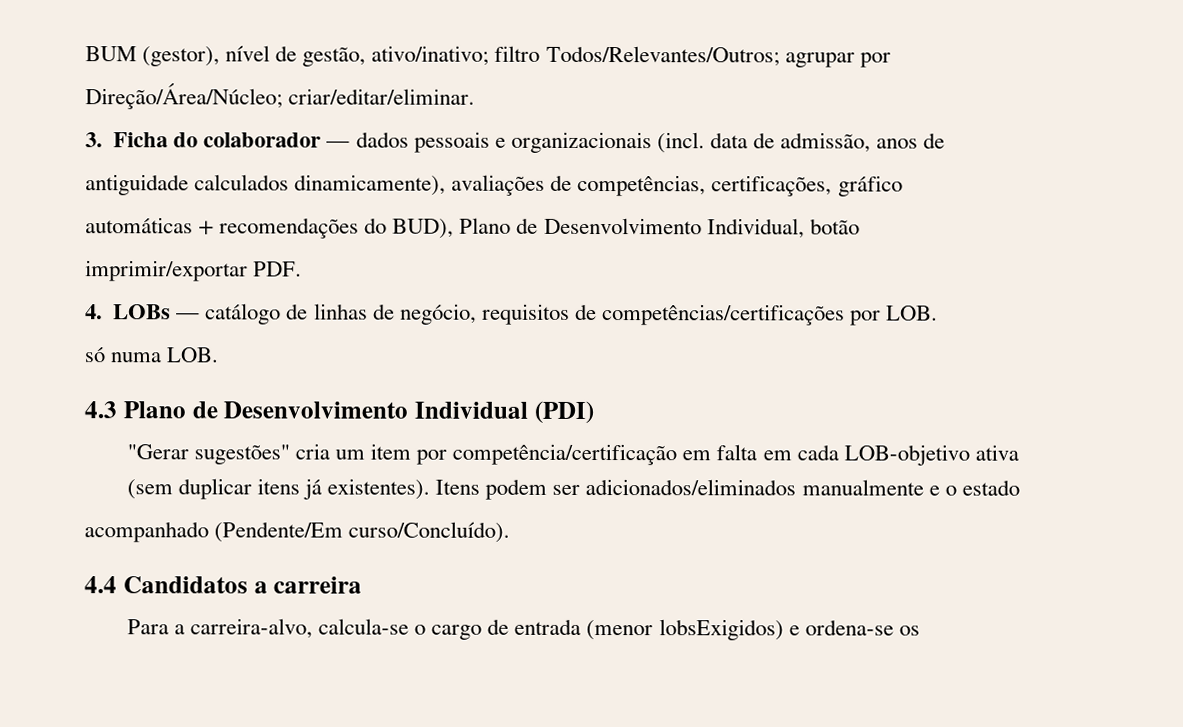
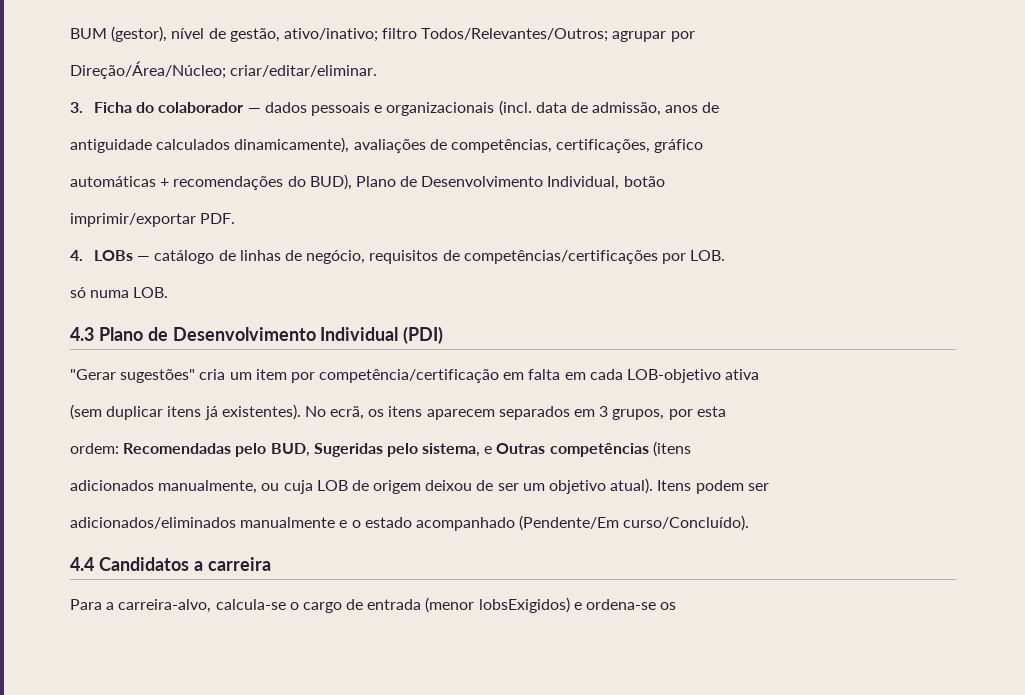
+ No ecrã, os itens aparecem separados em 3 grupos, por esta
+ ordem: Recomendadas pelo BUD, Sugeridas pelo sistema, e Outras competências (itens
+ adicionados manualmente, ou cuja LOB de origem deixou de ser um objetivo atual).
- Itens podem ser adicionados/eliminados manualmente e o estado
- acompanhado (Pendente/Em curso/Concluído).
+ Itens podem ser
+ adicionados/eliminados manualmente e o estado acompanhado (Pendente/Em curso/Concluído).

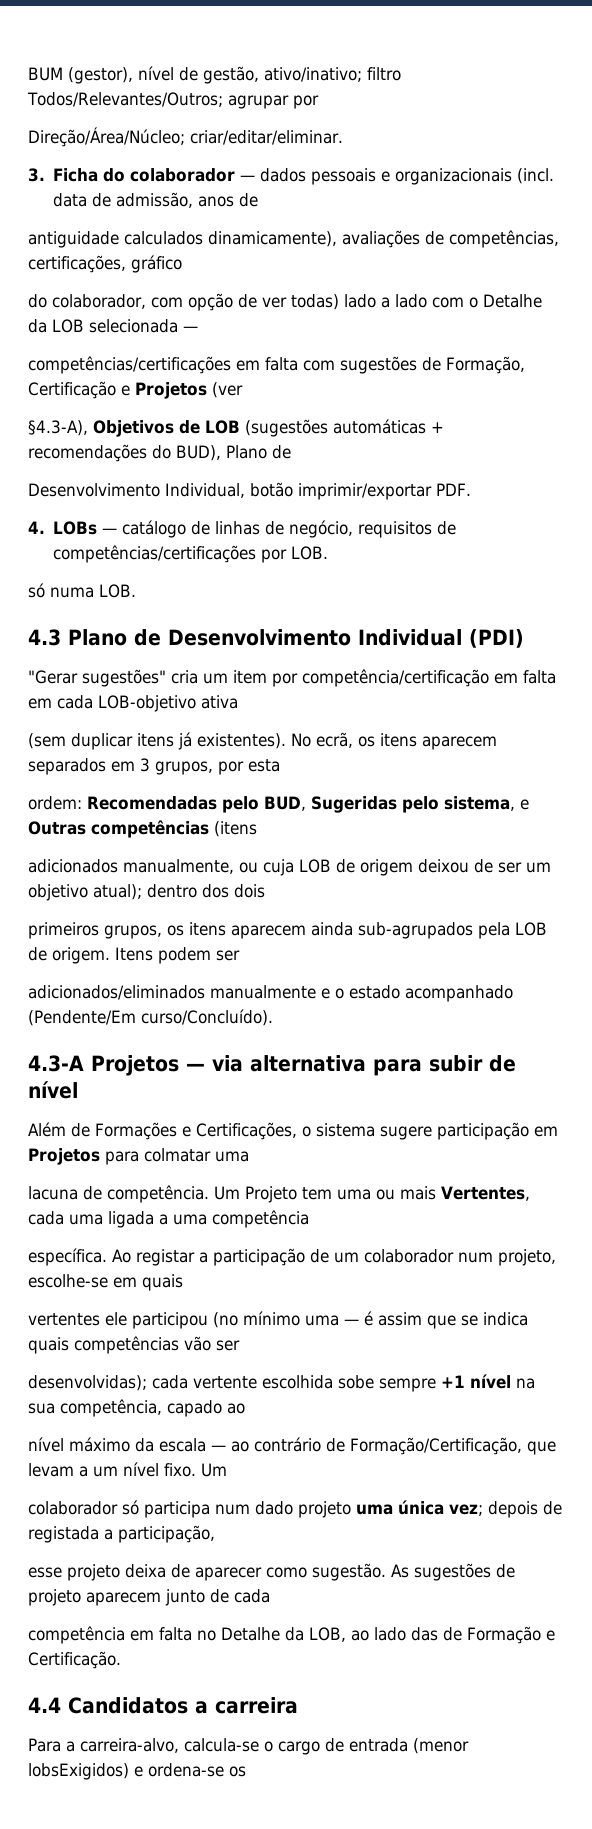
- automáticas + recomendações do BUD), Plano de Desenvolvimento Individual, botão
- imprimir/exportar PDF.
+ do colaborador, com opção de ver todas) lado a lado com o Detalhe da LOB selecionada —
+ competências/certificações em falta com sugestões de Formação, Certificação e Projetos (ver
+ §4.3-A), Objetivos de LOB (sugestões automáticas + recomendações do BUD), Plano de
+ Desenvolvimento Individual, botão imprimir/exportar PDF.
- adicionados manualmente, ou cuja LOB de origem deixou de ser um objetivo atual).
+ adicionados manualmente, ou cuja LOB de origem deixou de ser um objetivo atual); dentro dos dois
+ primeiros grupos, os itens aparecem ainda sub-agrupados pela LOB de origem.
+ 4.3-A Projetos — via alternativa para subir de nível
+ Além de Formações e Certificações, o sistema sugere participação em Projetos para colmatar uma
+ lacuna de competência. Um Projeto tem uma ou mais Vertentes, cada uma ligada a uma competência
+ específica. Ao registar a participação de um colaborador num projeto, escolhe-se em quais
+ vertentes ele participou (no mínimo uma — é assim que se indica quais competências vão ser
+ desenvolvidas); cada vertente escolhida sobe sempre +1 nível na sua competência, capado ao
+ nível máximo da escala — ao contrário de Formação/Certificação, que levam a um nível fixo. Um
+ colaborador só participa num dado projeto uma única vez; depois de registada a participação,
+ esse projeto deixa de aparecer como sugestão. As sugestões de projeto aparecem junto de cada
+ competência em falta no Detalhe da LOB, ao lado das de Formação e Certificação.

